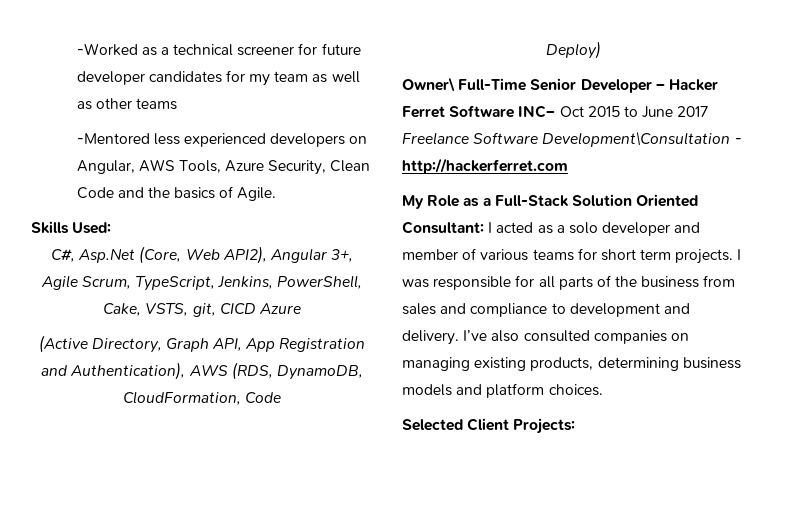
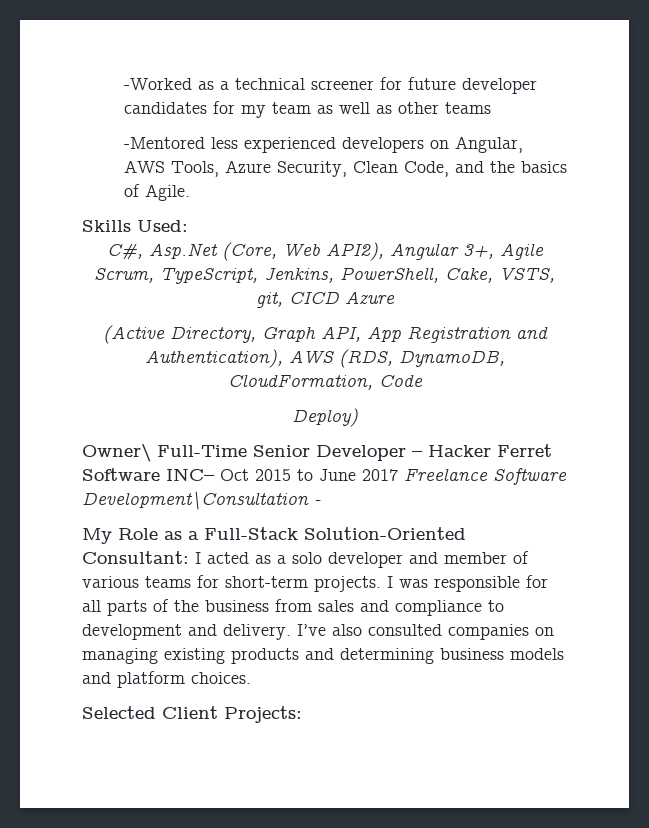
- -Mentored less experienced developers on Angular, AWS Tools, Azure Security, Clean Code and the basics of Agile.
+ -Mentored less experienced developers on Angular, AWS Tools, Azure Security, Clean Code, and the basics of Agile.
- Owner\ Full-Time Senior Developer – Hacker Ferret Software INC– Oct 2015 to June 2017 Freelance Software Development\Consultation - http://hackerferret.com
+ Owner\ Full-Time Senior Developer – Hacker Ferret Software INC– Oct 2015 to June 2017 Freelance Software Development\Consultation -
- My Role as a Full-Stack Solution Oriented Consultant: I acted as a solo developer and member of various teams for short term projects.
+ My Role as a Full-Stack Solution-Oriented Consultant: I acted as a solo developer and member of various teams for short-term projects.
- I’ve also consulted companies on managing existing products, determining business models and platform choices.
+ I’ve also consulted companies on managing existing products and determining business models and platform choices.

